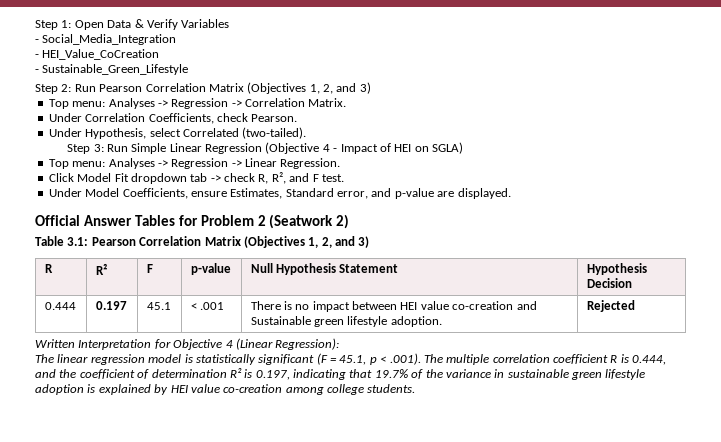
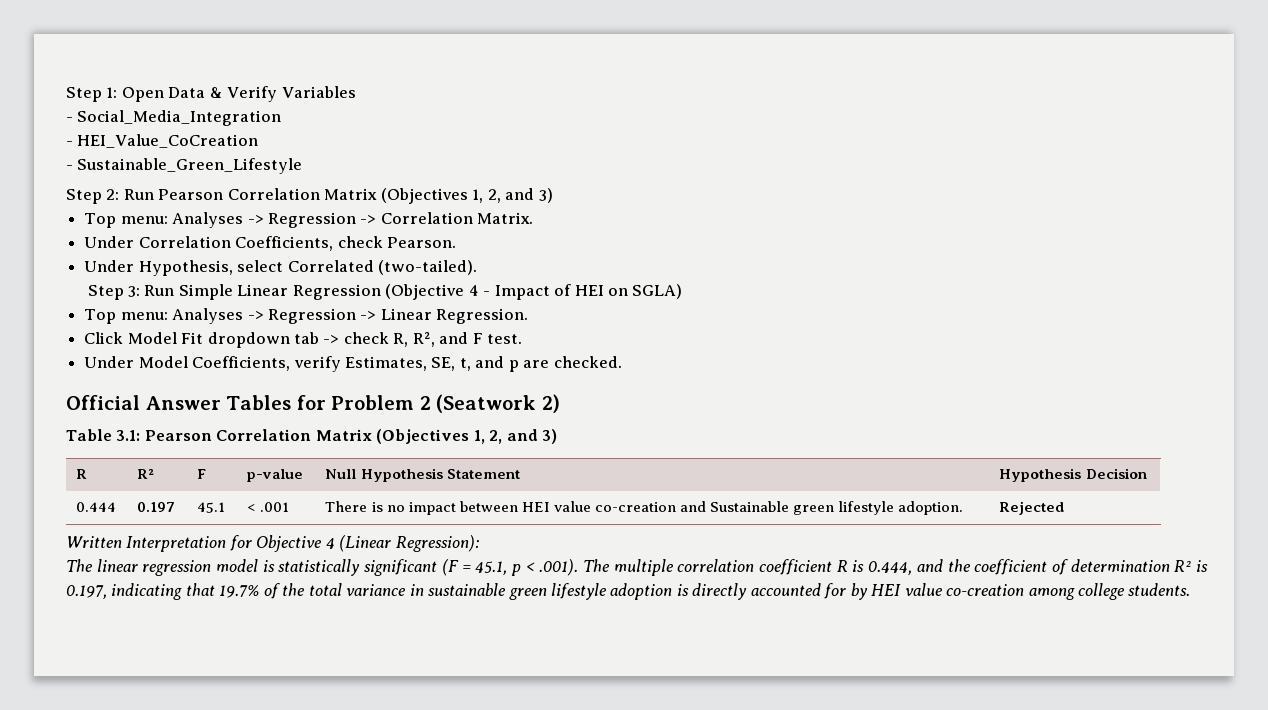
- Under Model Coefficients, ensure Estimates, Standard error, and p-value are displayed.
+ Under Model Coefficients, verify Estimates, SE, t, and p are checked.
- The linear regression model is statistically significant (F = 45.1, p < .001). The multiple correlation coefficient R is 0.444, and the coefficient of determination R² is 0.197, indicating that 19.7% of the variance in sustainable green lifestyle adoption is explained by HEI value co-creation among college students.
+ The linear regression model is statistically significant (F = 45.1, p < .001). The multiple correlation coefficient R is 0.444, and the coefficient of determination R² is 0.197, indicating that 19.7% of the total variance in sustainable green lifestyle adoption is directly accounted for by HEI value co-creation among college students.

